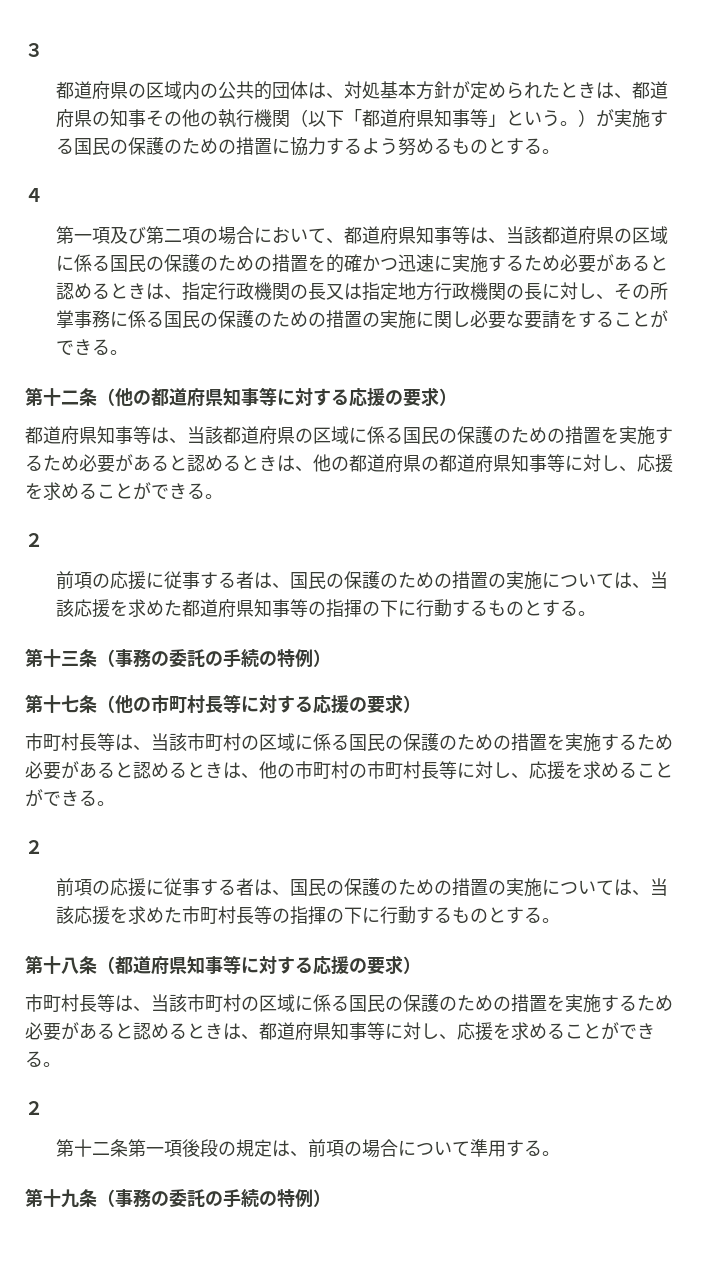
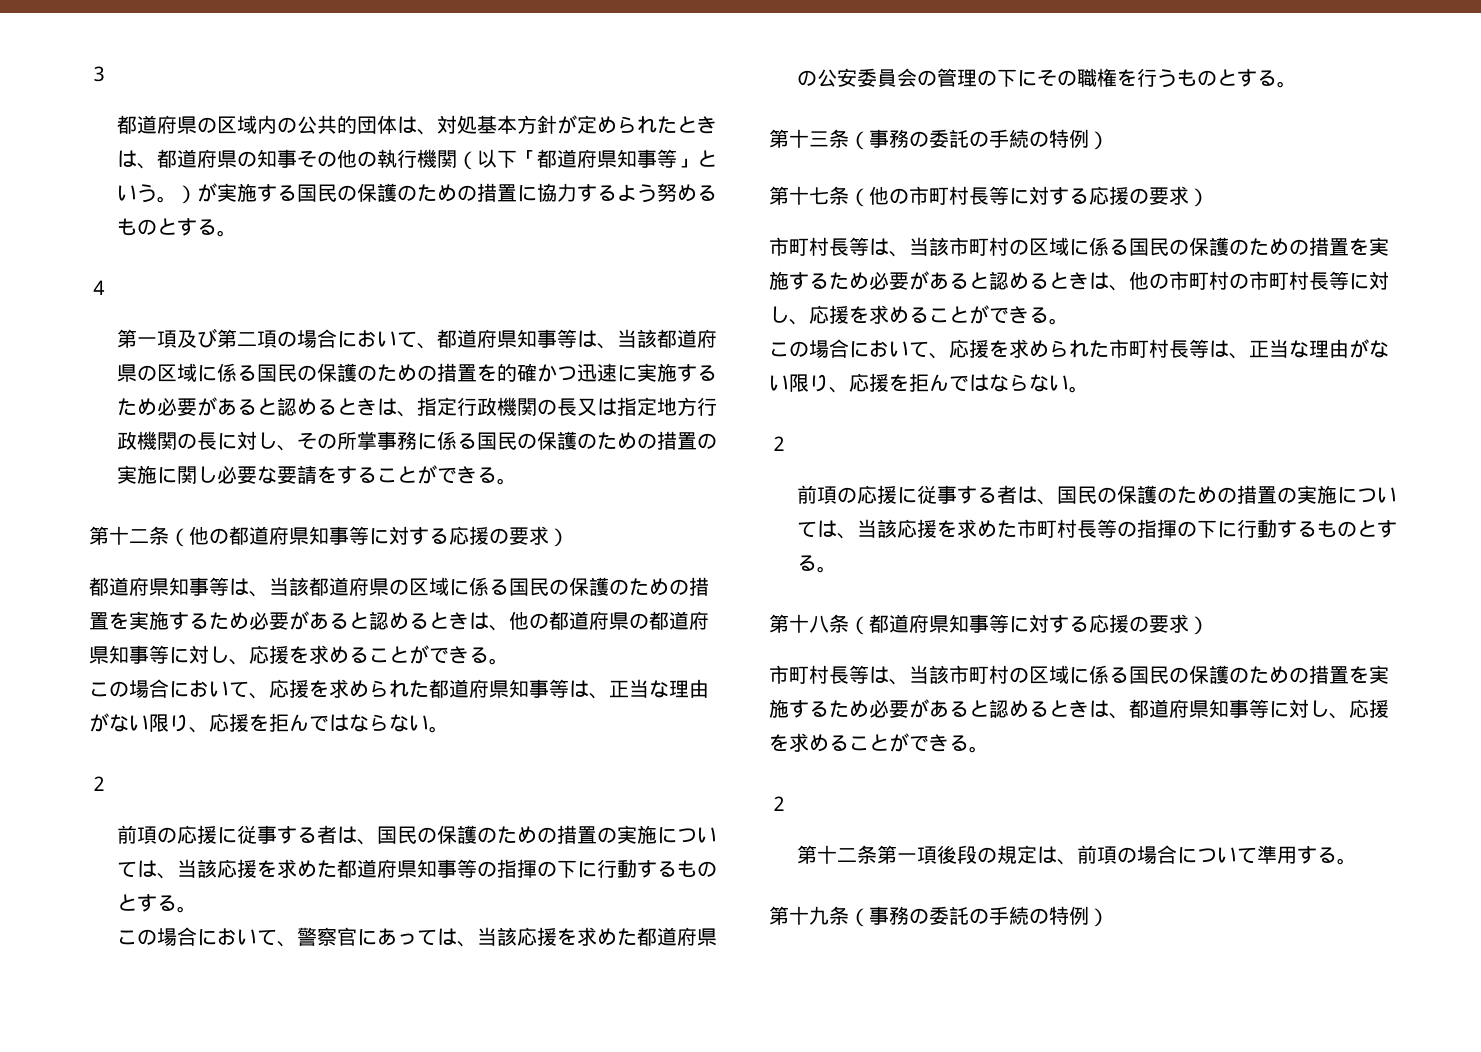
+ この場合において、応援を求められた都道府県知事等は、正当な理由がない限り、応援を拒んではならない。
+ この場合において、警察官にあっては、当該応援を求めた都道府県の公安委員会の管理の下にその職権を行うものとする。
+ この場合において、応援を求められた市町村長等は、正当な理由がない限り、応援を拒んではならない。

